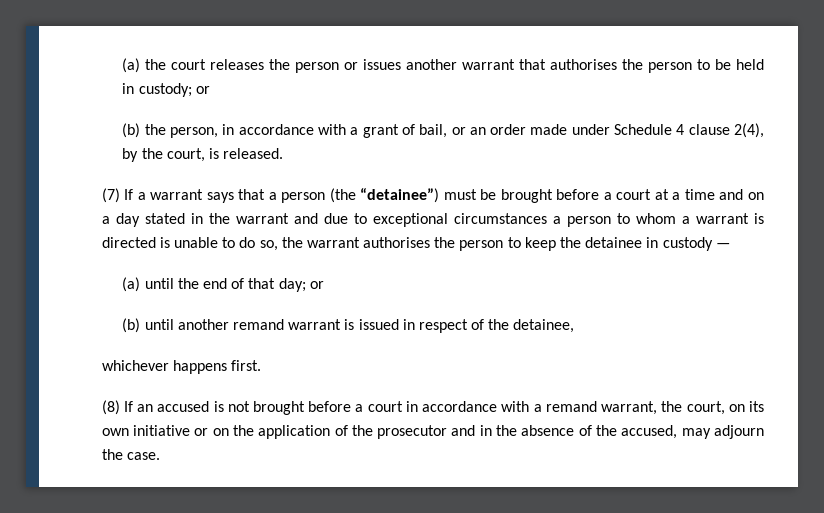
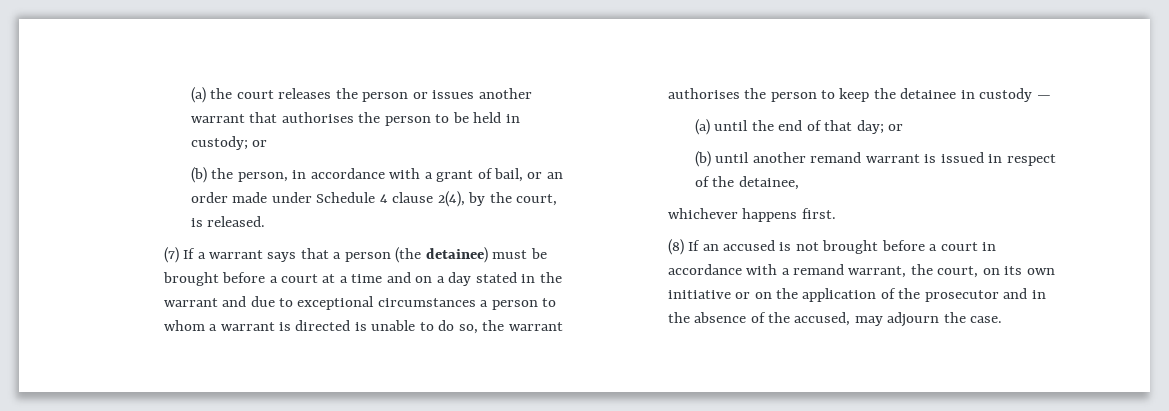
- (7) If a warrant says that a person (the “detainee”) must be brought before a court at a time and on a day stated in the warrant and due to exceptional circumstances a person to whom a warrant is directed is unable to do so, the warrant authorises the person to keep the detainee in custody —
+ (7) If a warrant says that a person (the detainee) must be brought before a court at a time and on a day stated in the warrant and due to exceptional circumstances a person to whom a warrant is directed is unable to do so, the warrant authorises the person to keep the detainee in custody —

